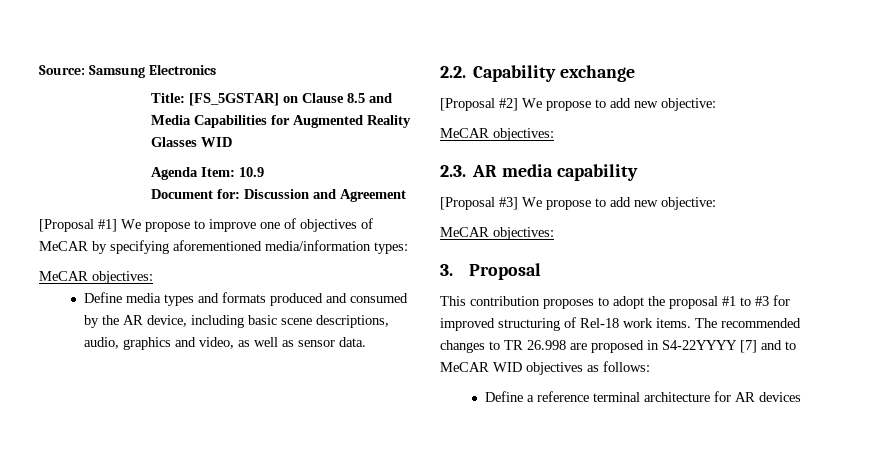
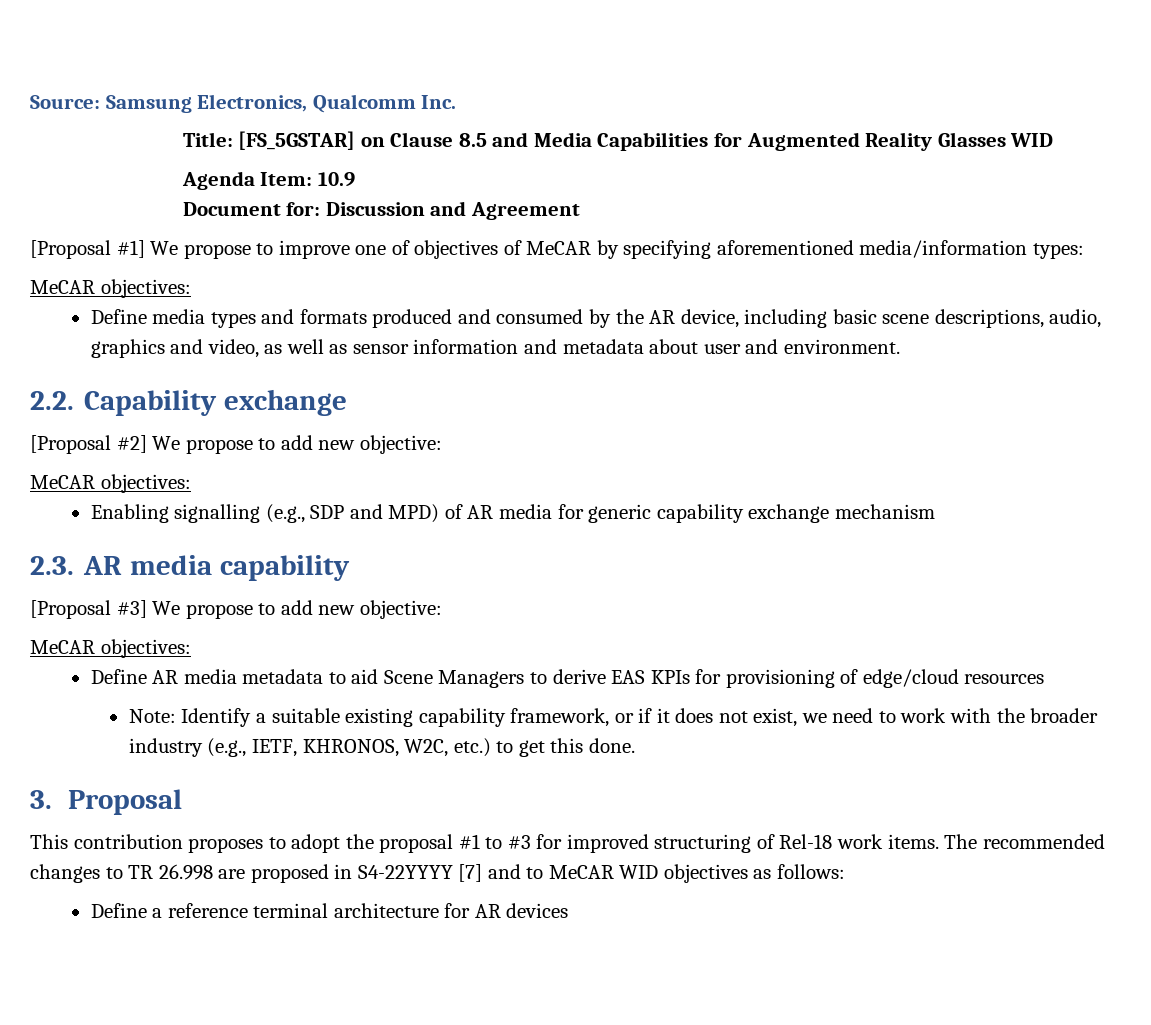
- Source: Samsung Electronics
+ Source: Samsung Electronics, Qualcomm Inc.
- Define media types and formats produced and consumed by the AR device, including basic scene descriptions, audio, graphics and video, as well as sensor data.
+ Define media types and formats produced and consumed by the AR device, including basic scene descriptions, audio, graphics and video, as well as sensor information and metadata about user and environment.
+ Enabling signalling (e.g., SDP and MPD) of AR media for generic capability exchange mechanism
+ Define AR media metadata to aid Scene Managers to derive EAS KPIs for provisioning of edge/cloud resources
+ Note: Identify a suitable existing capability framework, or if it does not exist, we need to work with the broader industry (e.g., IETF, KHRONOS, W2C, etc.) to get this done.

